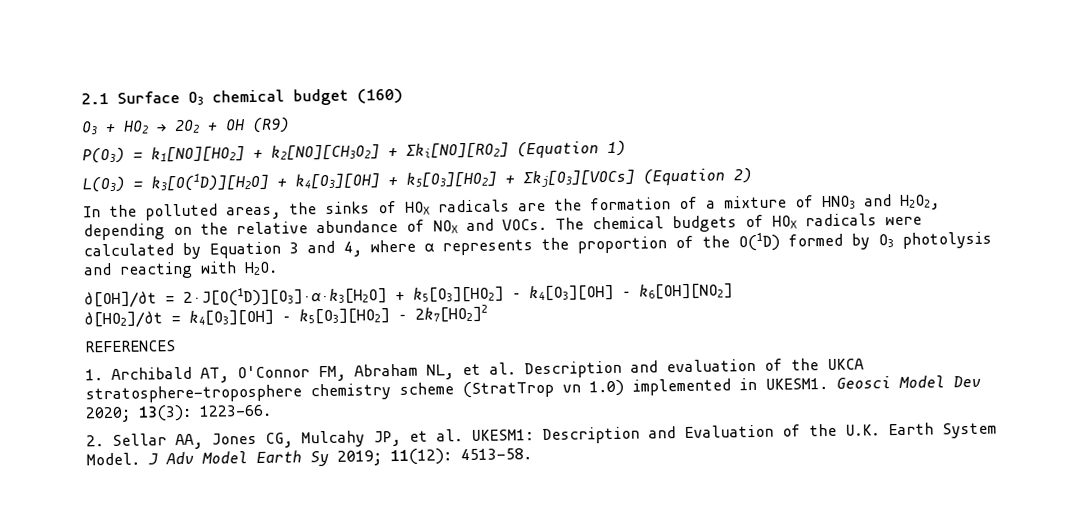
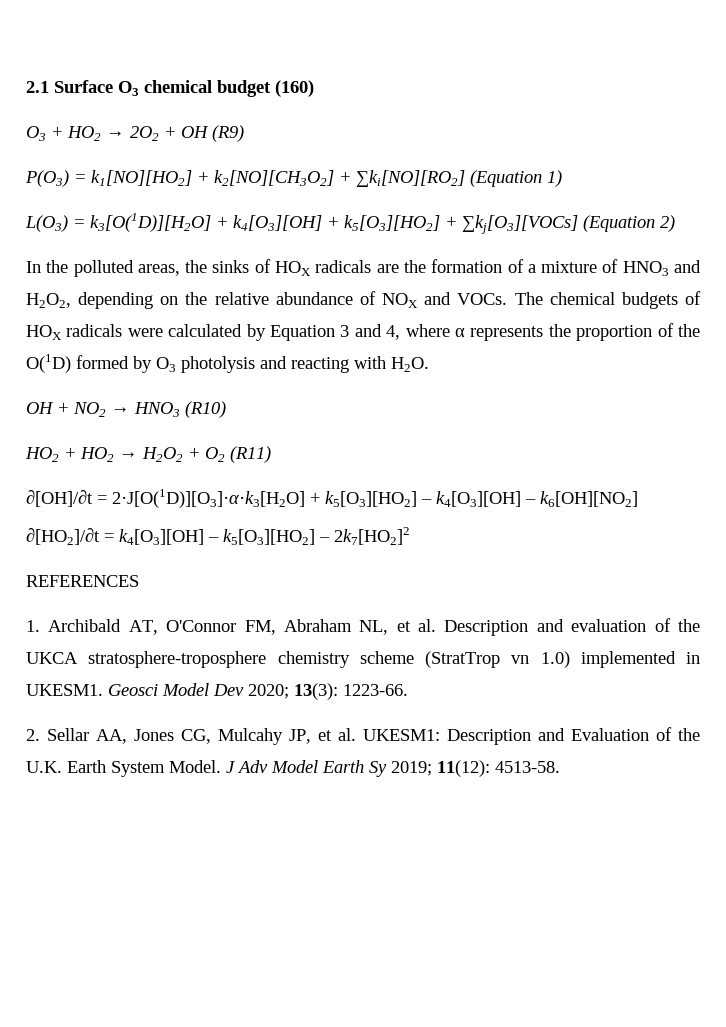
+ OH + NO2 → HNO3 (R10)
+ HO2 + HO2 → H2O2 + O2 (R11)

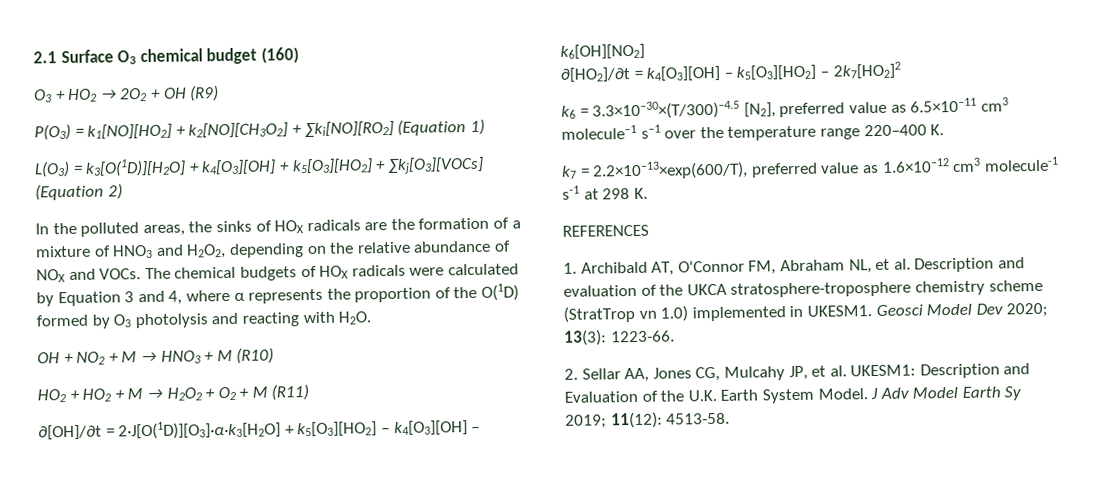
- OH + NO2 → HNO3 (R10)
+ OH + NO2 + M → HNO3 + M (R10)
- HO2 + HO2 → H2O2 + O2 (R11)
+ HO2 + HO2 + M → H2O2 + O2 + M (R11)
+ k6 = 3.3×10–30×(T/300)–4.5 [N2], preferred value as 6.5×10–11 cm3 molecule–1 s–1 over the temperature range 220–400 K.
+ k7 = 2.2×10–13×exp(600/T), preferred value as 1.6×10–12 cm3 molecule-1 s-1 at 298 K.

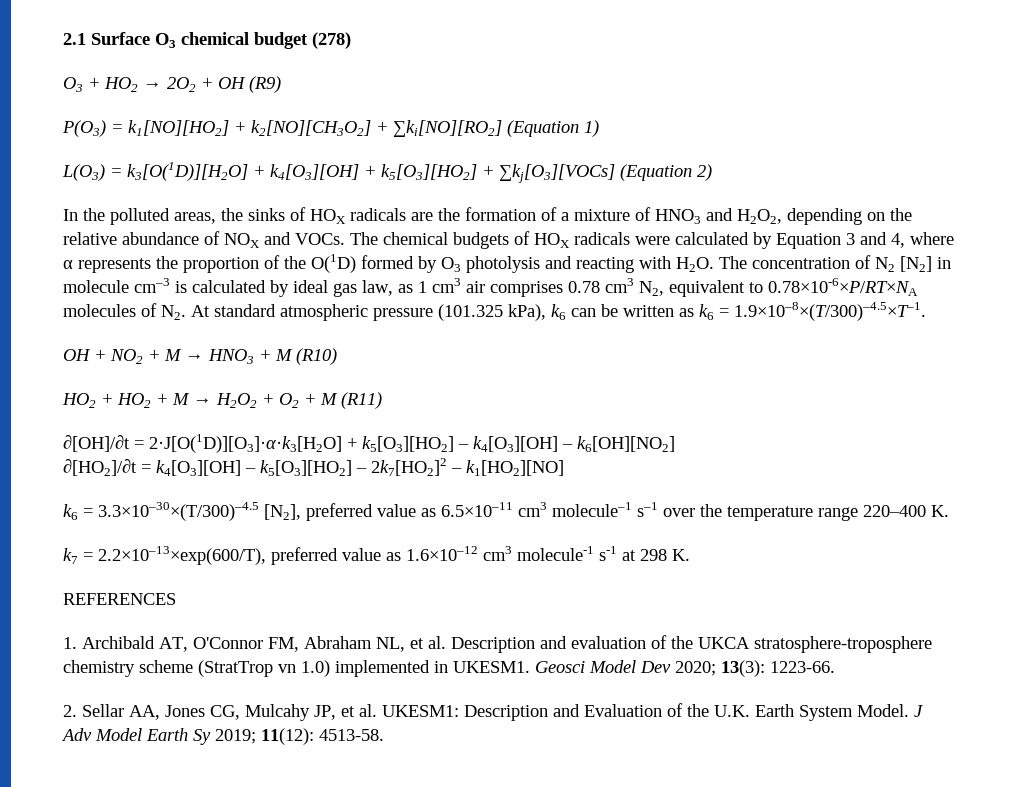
- 2.1 Surface O3 chemical budget (160)
+ 2.1 Surface O3 chemical budget (278)
- The chemical budgets of HOX radicals were calculated by Equation 3 and 4, where α represents the proportion of the O(1D) formed by O3 photolysis and reacting with H2O.
+ The chemical budgets of HOX radicals were calculated by Equation 3 and 4, where α represents the proportion of the O(1D) formed by O3 photolysis and reacting with H2O. The concentration of N2 [N2] in molecule cm–3 is calculated by ideal gas law, as 1 cm3 air comprises 0.78 cm3 N2, equivalent to 0.78×10-6×P/RT×NA molecules of N2. At standard atmospheric pressure (101.325 kPa), k6 can be written as k6 = 1.9×10–8×(T/300)–4.5×T–1.
- ∂[HO2]/∂t = k4[O3][OH] – k5[O3][HO2] – 2k7[HO2]2
+ ∂[HO2]/∂t = k4[O3][OH] – k5[O3][HO2] – 2k7[HO2]2 – k1[HO2][NO]

